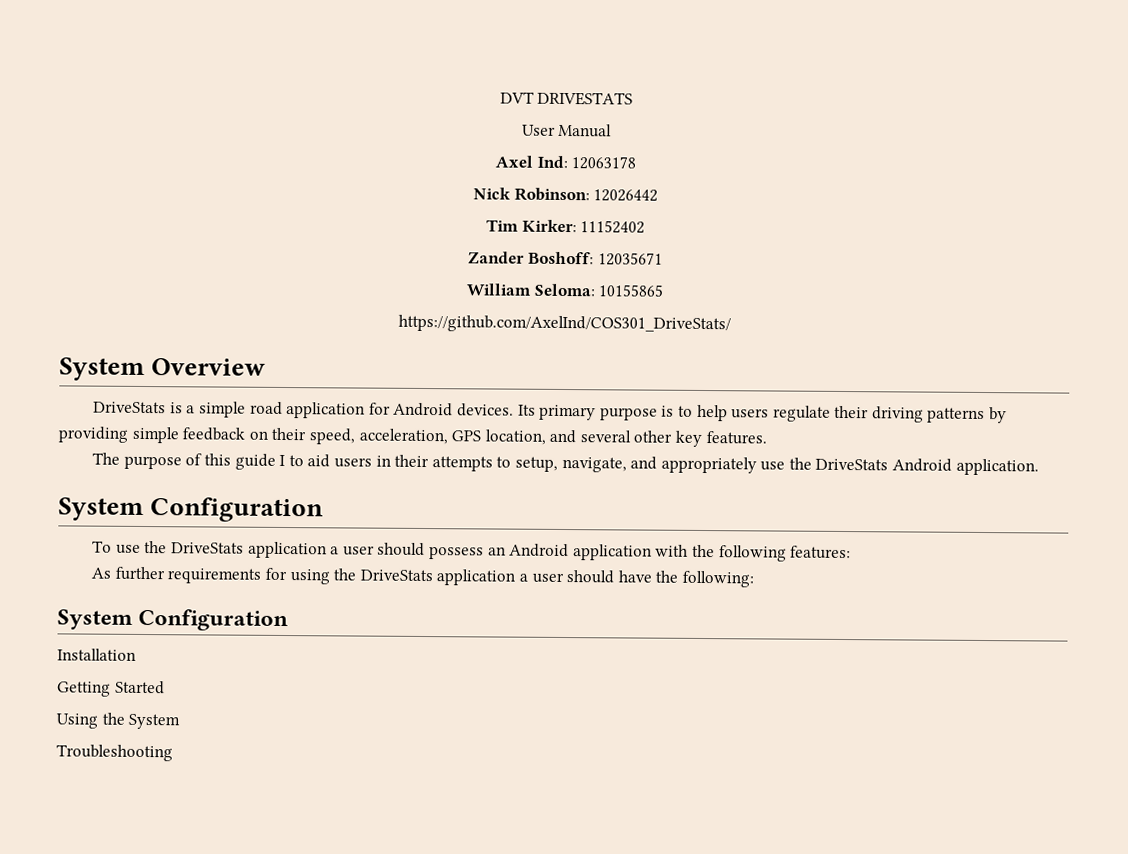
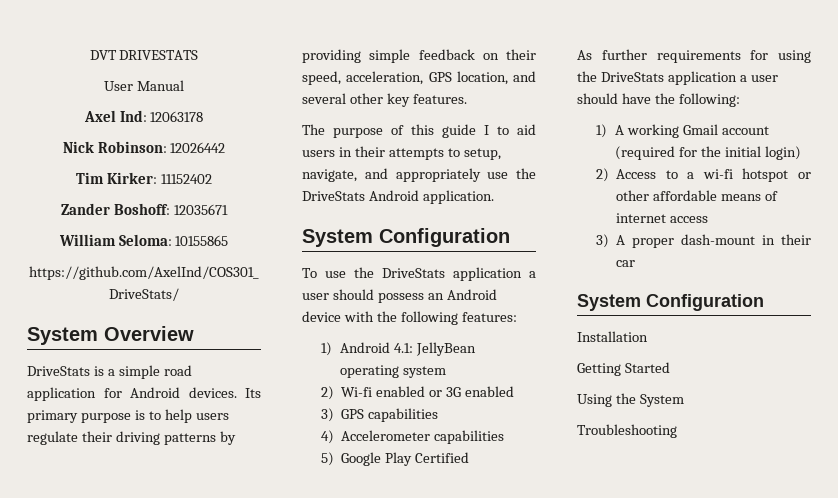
- To use the DriveStats application a user should possess an Android application with the following features:
+ To use the DriveStats application a user should possess an Android device with the following features:
+ 1) Android 4.1: JellyBean operating system
+ 2) Wi-fi enabled or 3G enabled
+ 3) GPS capabilities
+ 4) Accelerometer capabilities
+ 5) Google Play Certified
+ 1) A working Gmail account (required for the initial login)
+ 2) Access to a wi-fi hotspot or other affordable means of internet access
+ 3) A proper dash-mount in their car

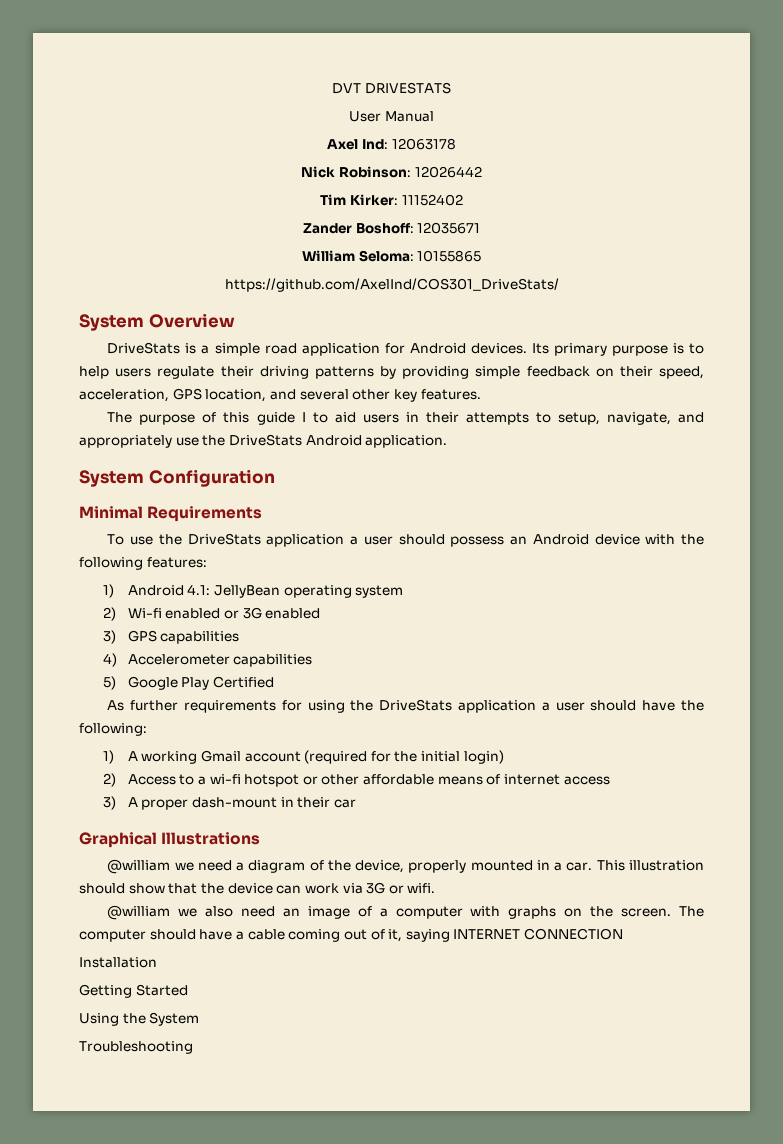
+ Minimal Requirements
  3) A proper dash-mount in their car
- System Configuration
+ Graphical Illustrations
+ @william we need a diagram of the device, properly mounted in a car. This illustration should show that the device can work via 3G or wifi.
+ @william we also need an image of a computer with graphs on the screen. The computer should have a cable coming out of it, saying INTERNET CONNECTION

